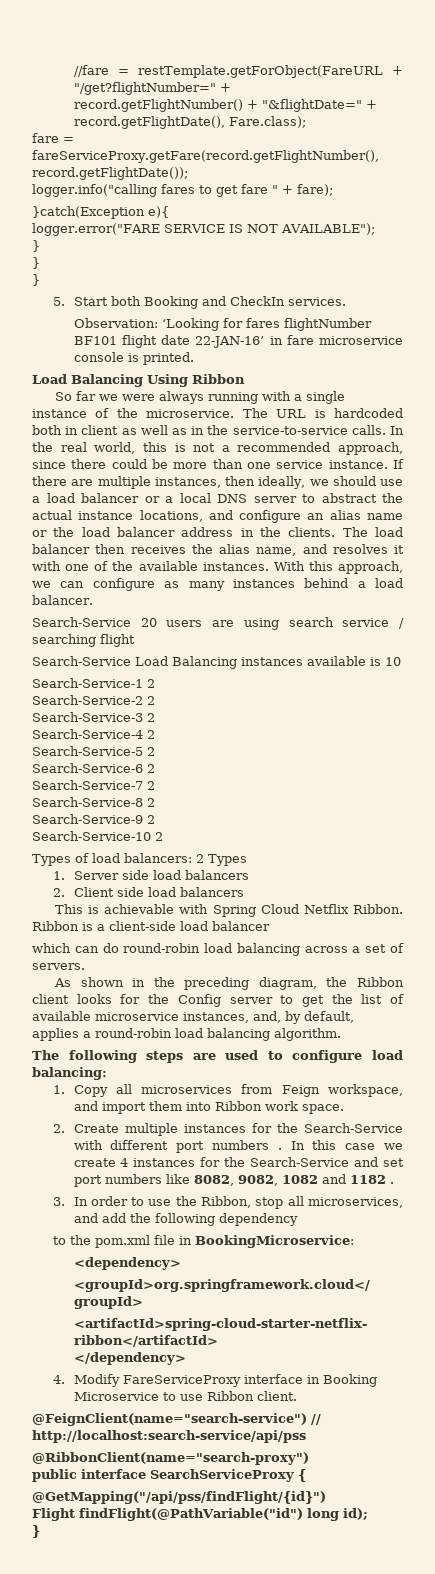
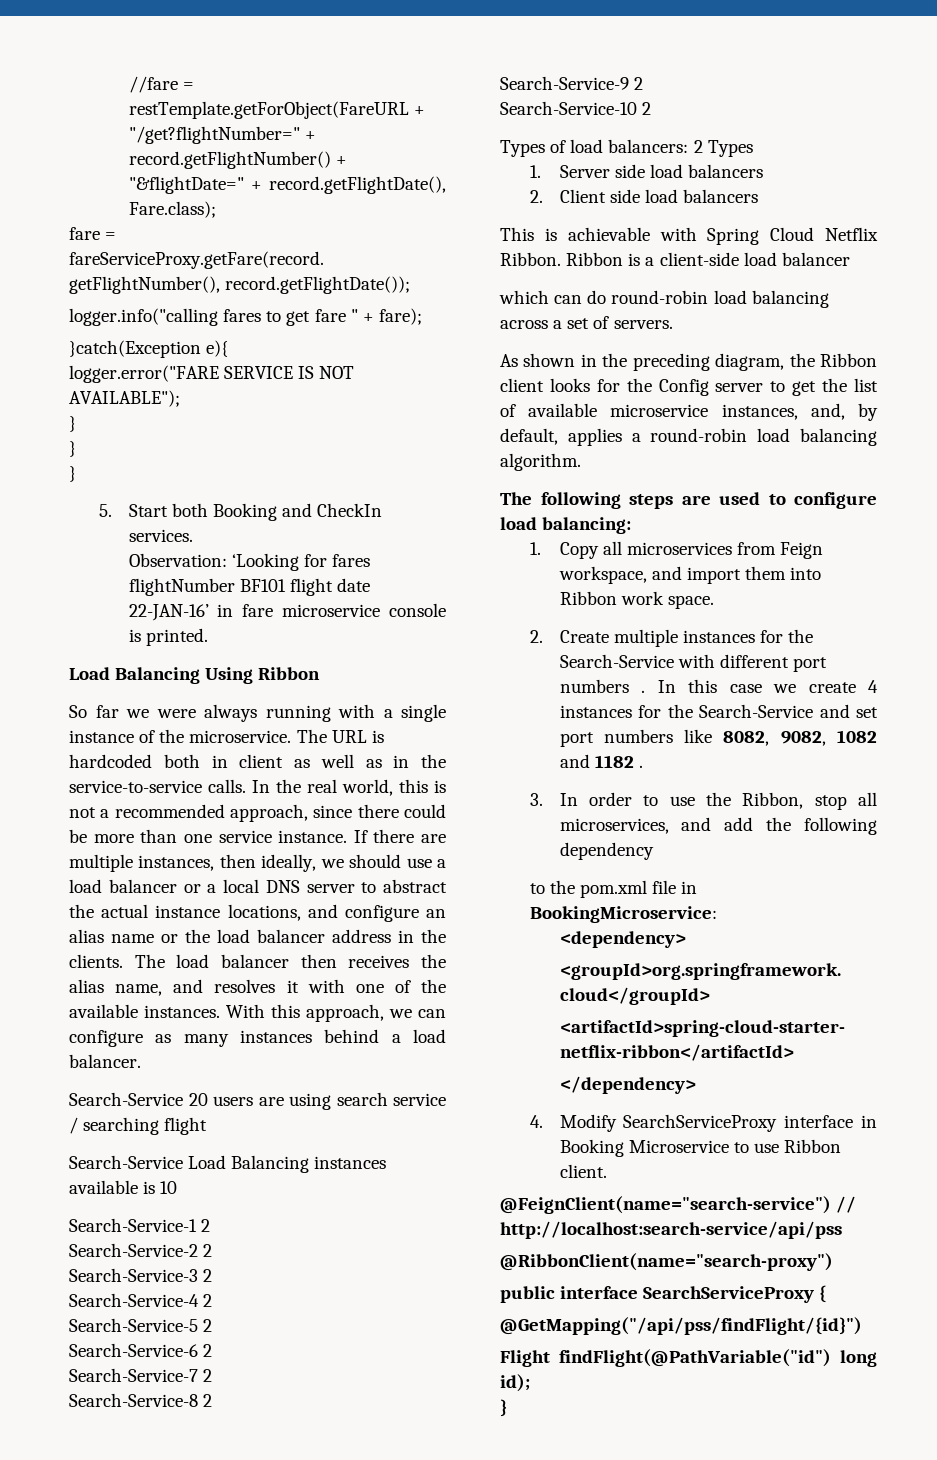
- 4. Modify FareServiceProxy interface in Booking Microservice to use Ribbon client.
+ 4. Modify SearchServiceProxy interface in Booking Microservice to use Ribbon client.

